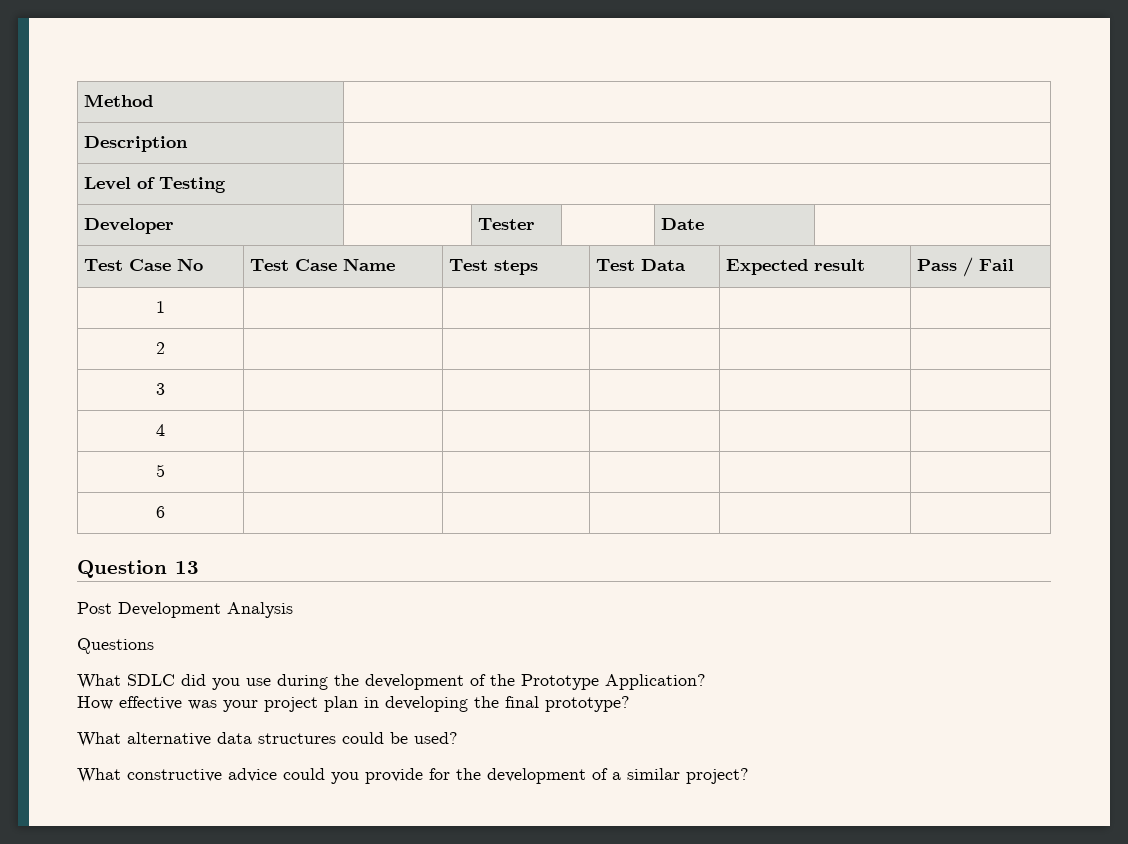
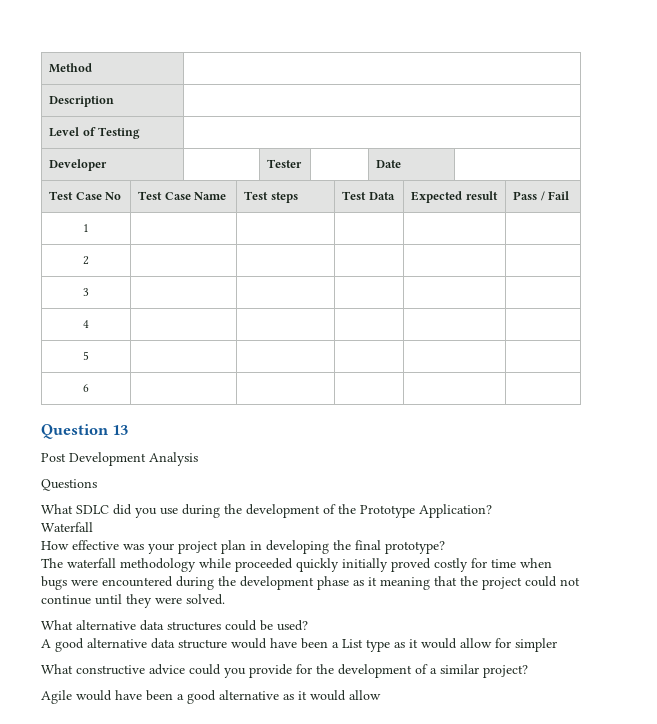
+ Waterfall
+ The waterfall methodology while proceeded quickly initially proved costly for time when bugs were encountered during the development phase as it meaning that the project could not continue until they were solved.
+ A good alternative data structure would have been a List type as it would allow for simpler
+ Agile would have been a good alternative as it would allow

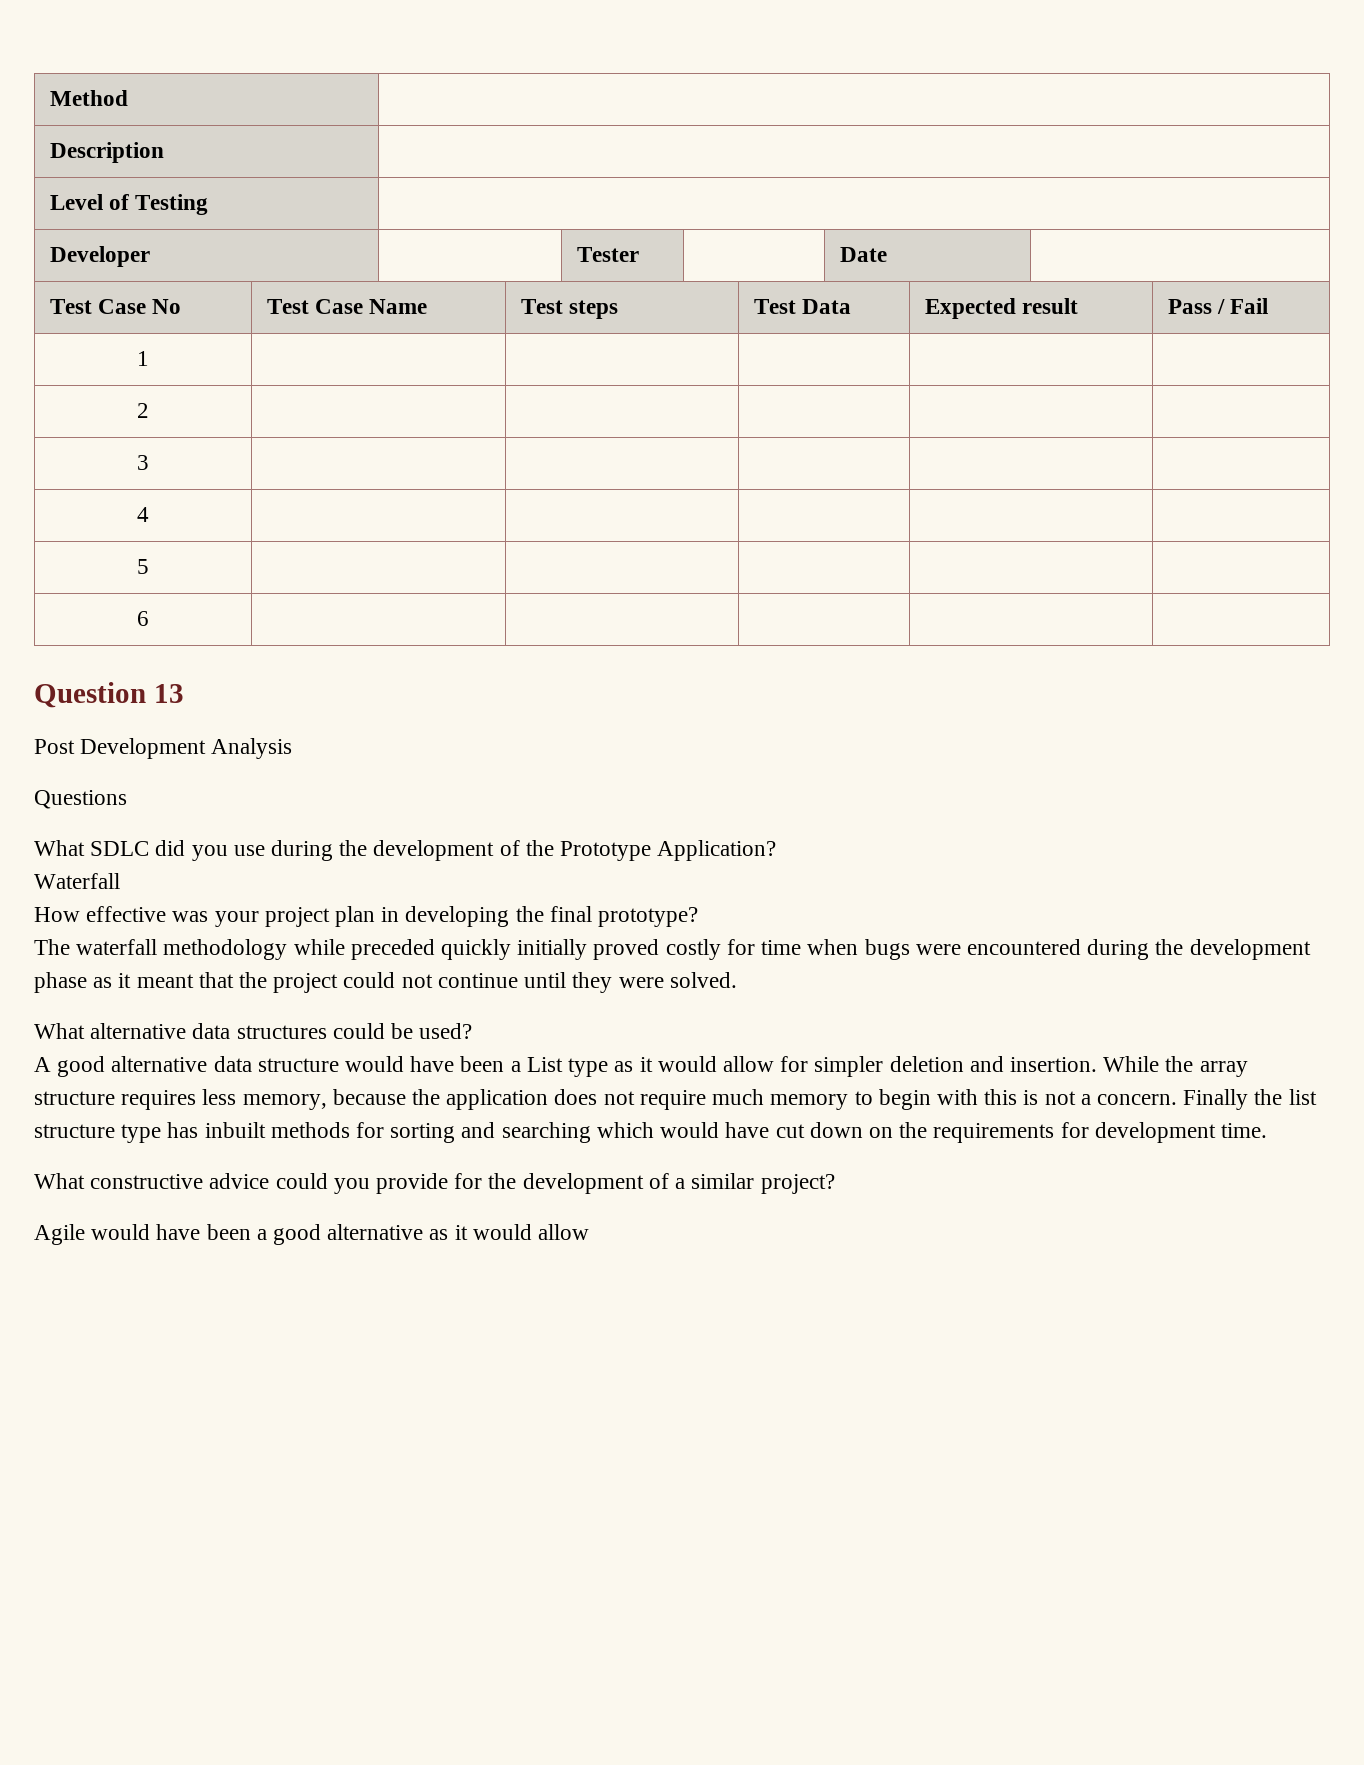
- The waterfall methodology while proceeded quickly initially proved costly for time when bugs were encountered during the development phase as it meaning that the project could not continue until they were solved.
+ The waterfall methodology while preceded quickly initially proved costly for time when bugs were encountered during the development phase as it meant that the project could not continue until they were solved.
- A good alternative data structure would have been a List type as it would allow for simpler
+ A good alternative data structure would have been a List type as it would allow for simpler deletion and insertion. While the array structure requires less memory, because the application does not require much memory to begin with this is not a concern. Finally the list structure type has inbuilt methods for sorting and searching which would have cut down on the requirements for development time.

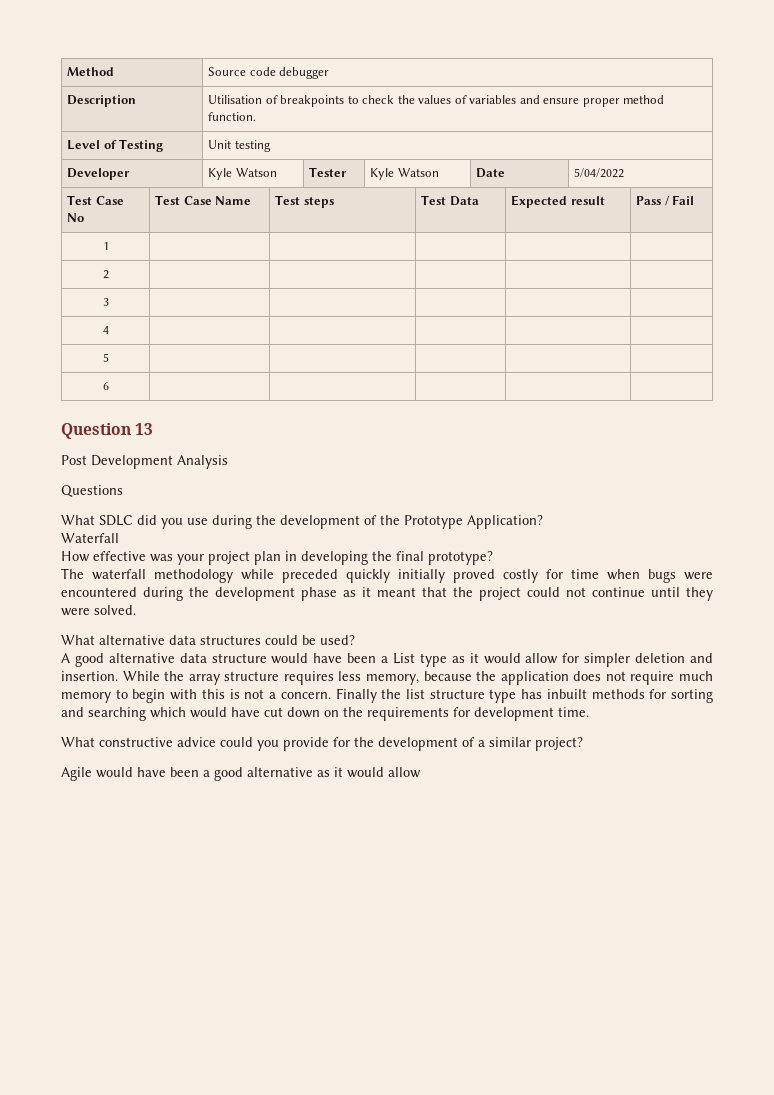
- Method |
- Description |
+ Method | Source code debugger
+ Description | Utilisation of breakpoints to check the values of variables and ensure proper method function.
- Level of Testing |
+ Level of Testing | Unit testing
- Developer | | Tester | | Date |
+ Developer | Kyle Watson | Tester | Kyle Watson | Date | 5/04/2022

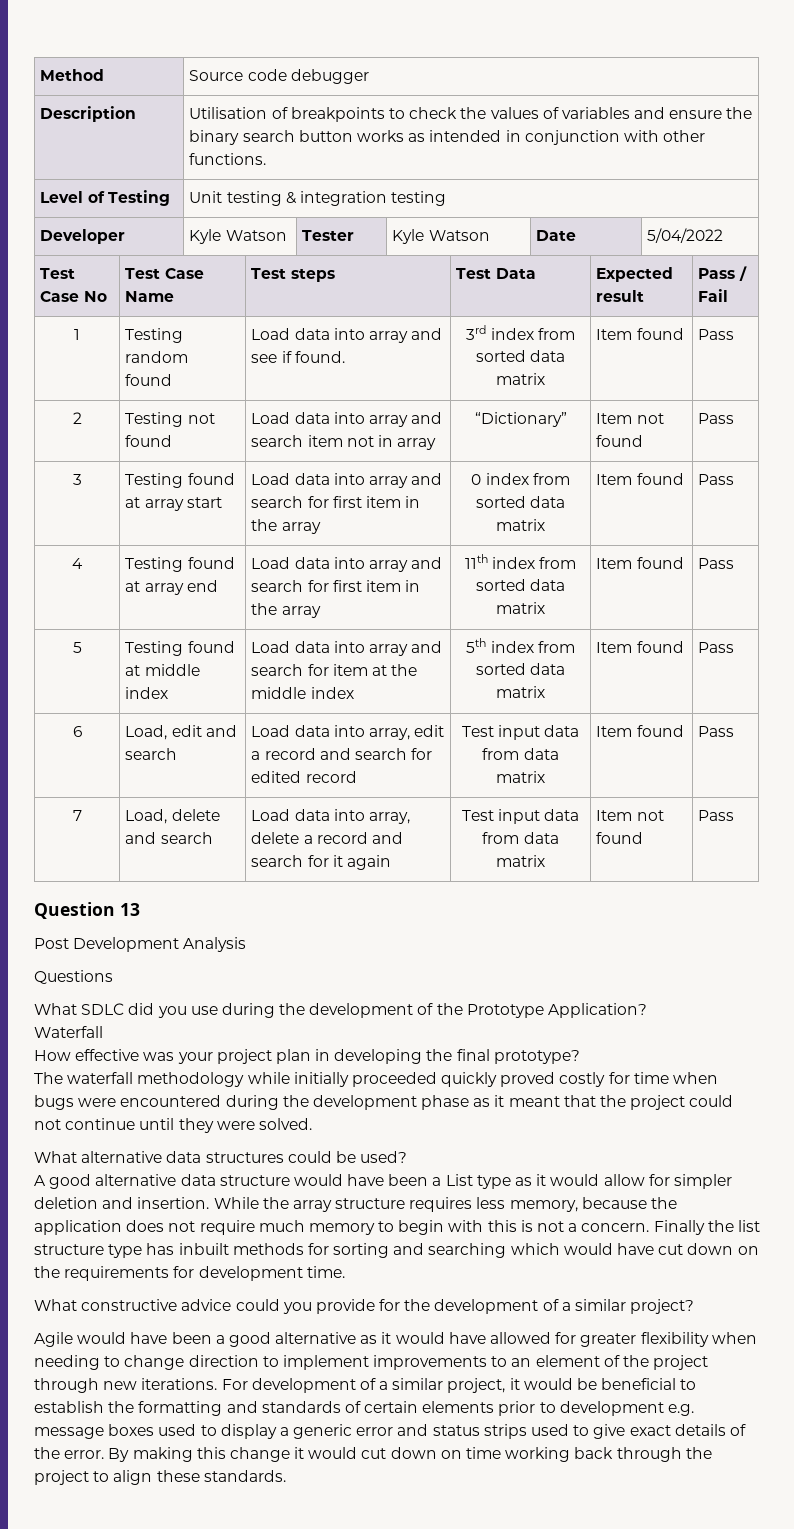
- Description | Utilisation of breakpoints to check the values of variables and ensure proper method function.
+ Description | Utilisation of breakpoints to check the values of variables and ensure the binary search button works as intended in conjunction with other functions.
- Level of Testing | Unit testing
+ Level of Testing | Unit testing & integration testing
- 1 | | | | |
- 2 | | | | |
- 3 | | | | |
- 4 | | | | |
- 5 | | | | |
- 6 | | | | |
+ 1 | Testing random found | Load data into array and see if found. | 3rd index from sorted data matrix | Item found | Pass
+ 2 | Testing not found | Load data into array and search item not in array | “Dictionary” | Item not found | Pass
+ 3 | Testing found at array start | Load data into array and search for first item in the array | 0 index from sorted data matrix | Item found | Pass
+ 4 | Testing found at array end | Load data into array and search for first item in the array | 11th index from sorted data matrix | Item found | Pass
+ 5 | Testing found at middle index | Load data into array and search for item at the middle index | 5th index from sorted data matrix | Item found | Pass
+ 6 | Load, edit and search | Load data into array, edit a record and search for edited record | Test input data from data matrix | Item found | Pass
+ 7 | Load, delete and search | Load data into array, delete a record and search for it again | Test input data from data matrix | Item not found | Pass
- The waterfall methodology while preceded quickly initially proved costly for time when bugs were encountered during the development phase as it meant that the project could not continue until they were solved.
+ The waterfall methodology while initially proceeded quickly proved costly for time when bugs were encountered during the development phase as it meant that the project could not continue until they were solved.
- Agile would have been a good alternative as it would allow
+ Agile would have been a good alternative as it would have allowed for greater flexibility when needing to change direction to implement improvements to an element of the project through new iterations. For development of a similar project, it would be beneficial to establish the formatting and standards of certain elements prior to development e.g. message boxes used to display a generic error and status strips used to give exact details of the error. By making this change it would cut down on time working back through the project to align these standards.

